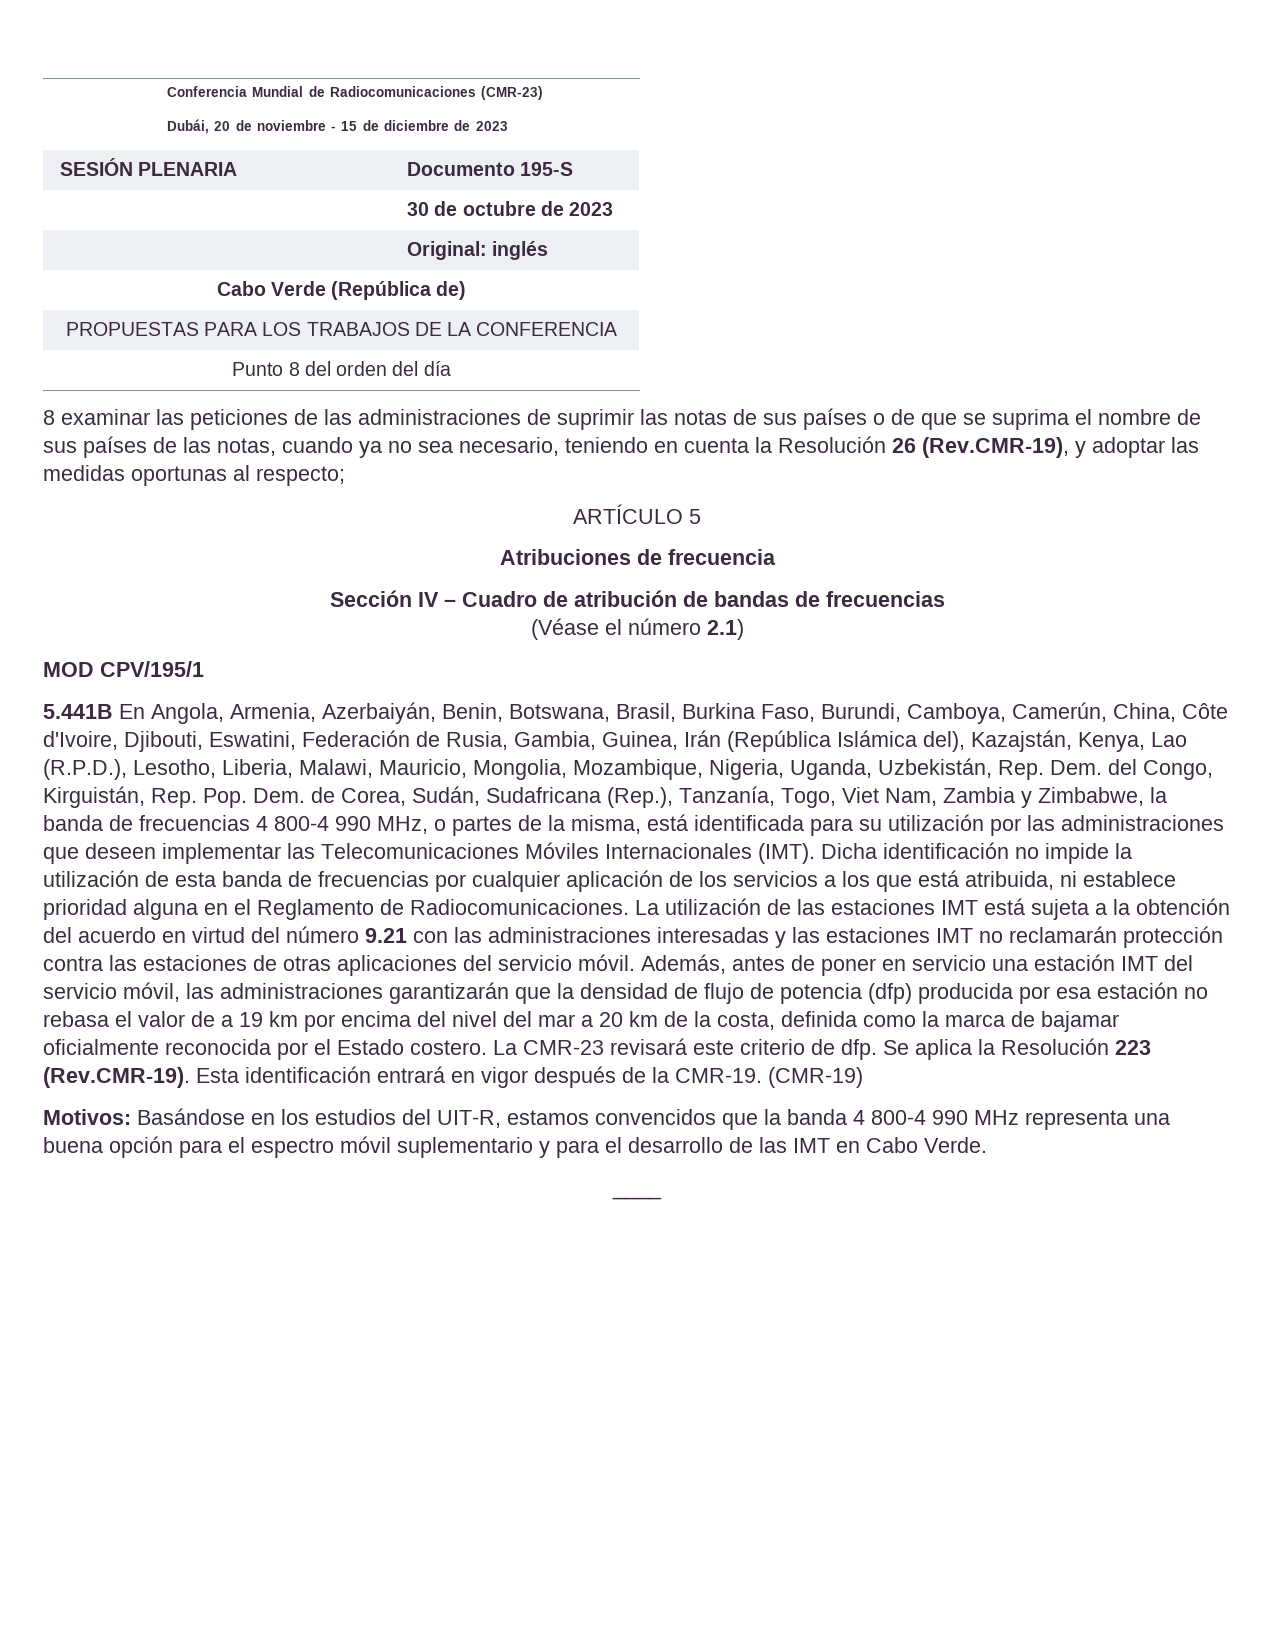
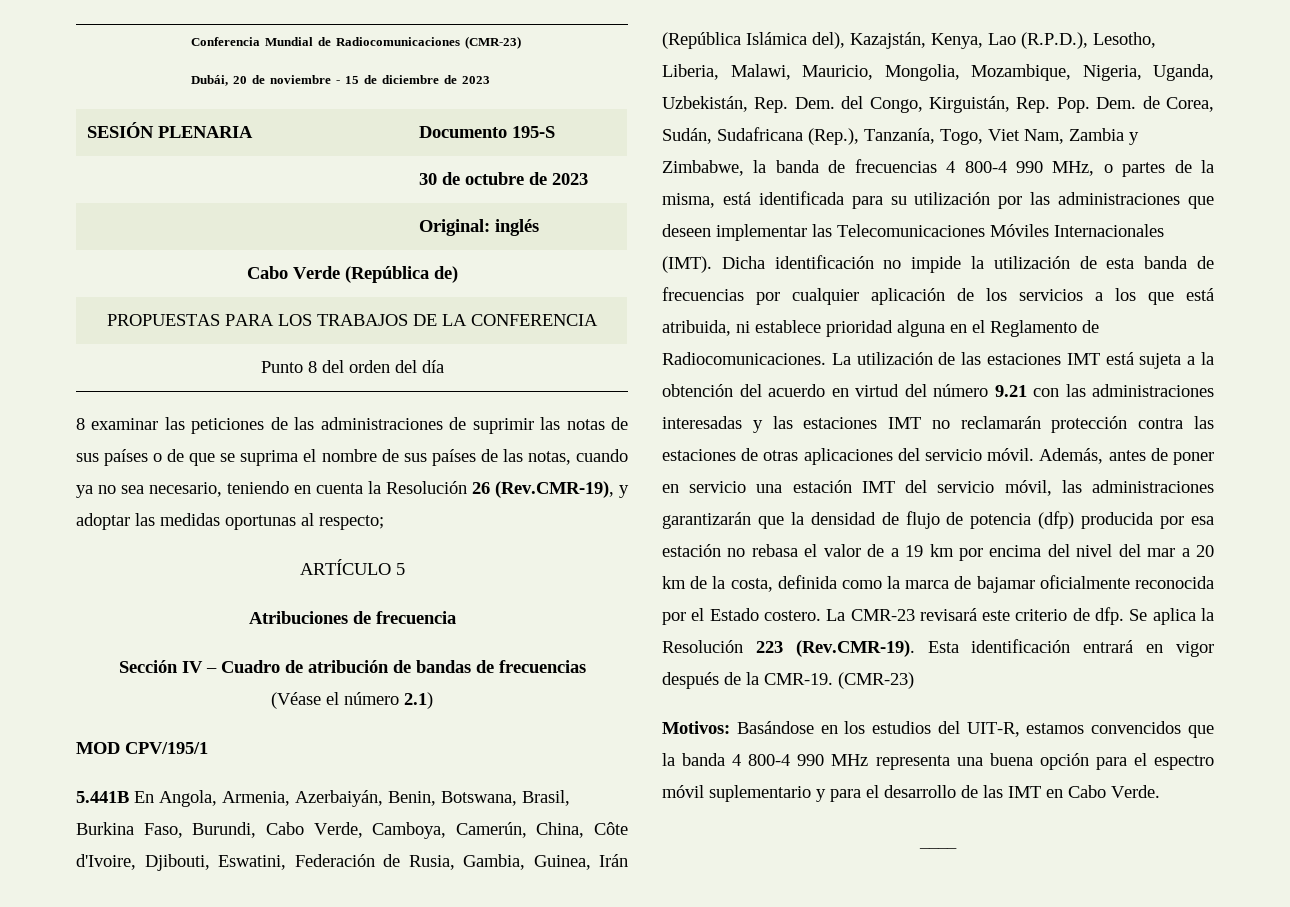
- 5.441B En Angola, Armenia, Azerbaiyán, Benin, Botswana, Brasil, Burkina Faso, Burundi, Camboya, Camerún, China, Côte d'Ivoire, Djibouti, Eswatini, Federación de Rusia, Gambia, Guinea, Irán (República Islámica del), Kazajstán, Kenya, Lao (R.P.D.), Lesotho, Liberia, Malawi, Mauricio, Mongolia, Mozambique, Nigeria, Uganda, Uzbekistán, Rep. Dem. del Congo, Kirguistán, Rep. Pop. Dem. de Corea, Sudán, Sudafricana (Rep.), Tanzanía, Togo, Viet Nam, Zambia y Zimbabwe, la banda de frecuencias 4 800-4 990 MHz, o partes de la misma, está identificada para su utilización por las administraciones que deseen implementar las Telecomunicaciones Móviles Internacionales (IMT).
+ 5.441B En Angola, Armenia, Azerbaiyán, Benin, Botswana, Brasil, Burkina Faso, Burundi, Cabo Verde, Camboya, Camerún, China, Côte d'Ivoire, Djibouti, Eswatini, Federación de Rusia, Gambia, Guinea, Irán (República Islámica del), Kazajstán, Kenya, Lao (R.P.D.), Lesotho, Liberia, Malawi, Mauricio, Mongolia, Mozambique, Nigeria, Uganda, Uzbekistán, Rep. Dem. del Congo, Kirguistán, Rep. Pop. Dem. de Corea, Sudán, Sudafricana (Rep.), Tanzanía, Togo, Viet Nam, Zambia y Zimbabwe, la banda de frecuencias 4 800-4 990 MHz, o partes de la misma, está identificada para su utilización por las administraciones que deseen implementar las Telecomunicaciones Móviles Internacionales (IMT).
- Se aplica la Resolución 223 (Rev.CMR-19). Esta identificación entrará en vigor después de la CMR-19. (CMR-19)
+ Se aplica la Resolución 223 (Rev.CMR-19). Esta identificación entrará en vigor después de la CMR-19. (CMR-23)

